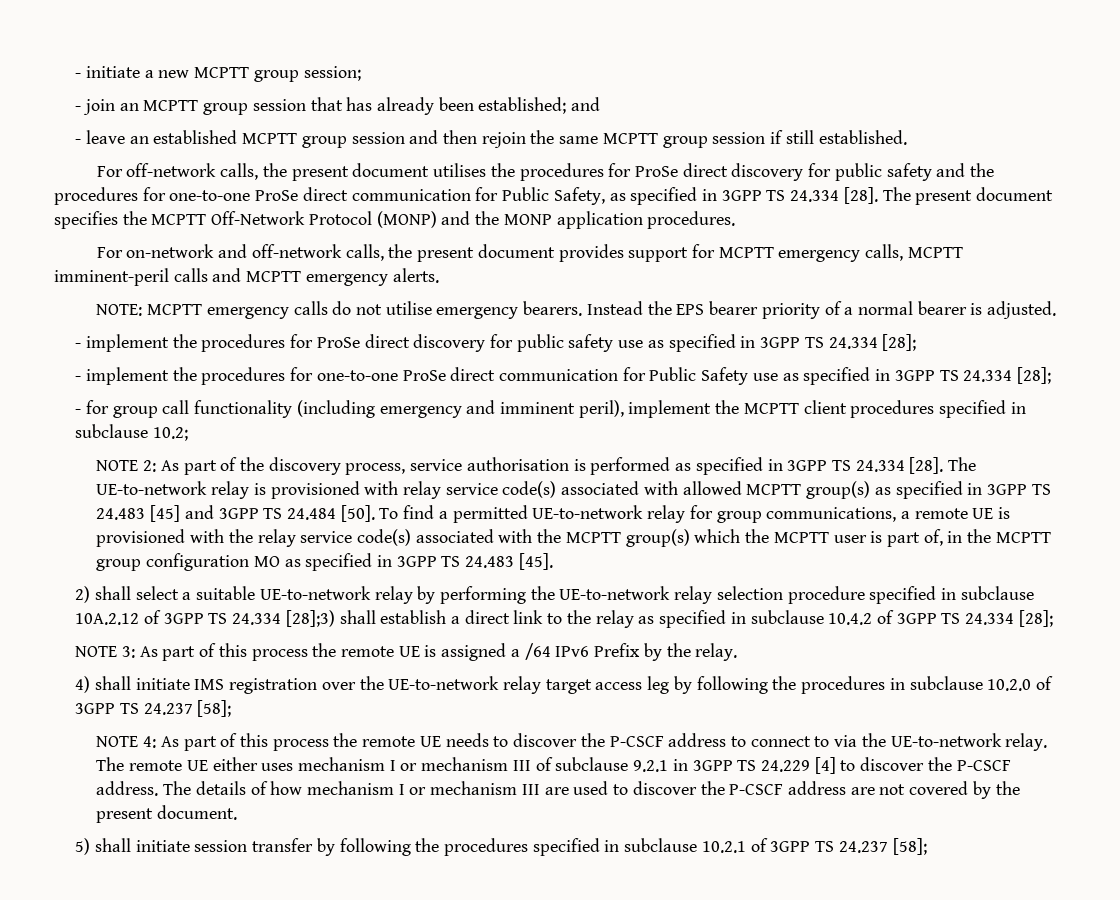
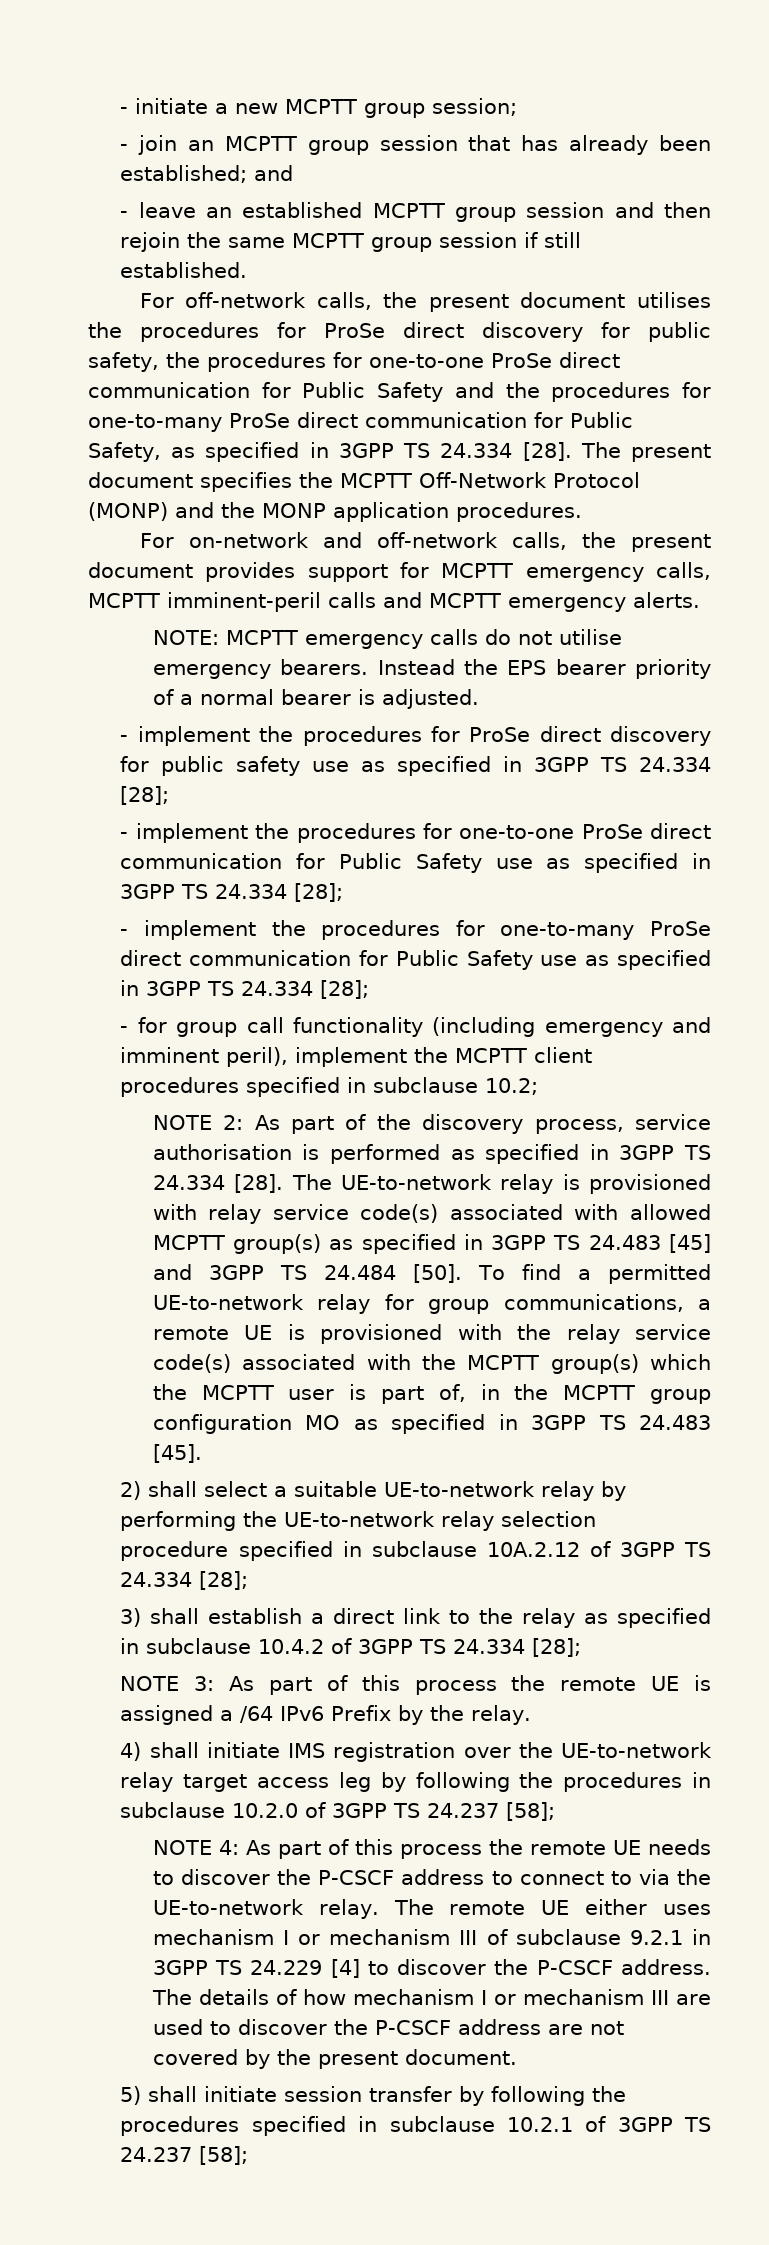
- For off-network calls, the present document utilises the procedures for ProSe direct discovery for public safety and the procedures for one-to-one ProSe direct communication for Public Safety, as specified in 3GPP TS 24.334 [28].
+ For off-network calls, the present document utilises the procedures for ProSe direct discovery for public safety, the procedures for one-to-one ProSe direct communication for Public Safety and the procedures for one-to-many ProSe direct communication for Public Safety, as specified in 3GPP TS 24.334 [28].
+ - implement the procedures for one-to-many ProSe direct communication for Public Safety use as specified in 3GPP TS 24.334 [28];
- 2) shall select a suitable UE-to-network relay by performing the UE-to-network relay selection procedure specified in subclause 10A.2.12 of 3GPP TS 24.334 [28];3) shall establish a direct link to the relay as specified in subclause 10.4.2 of 3GPP TS 24.334 [28];
+ 2) shall select a suitable UE-to-network relay by performing the UE-to-network relay selection procedure specified in subclause 10A.2.12 of 3GPP TS 24.334 [28];
+ 3) shall establish a direct link to the relay as specified in subclause 10.4.2 of 3GPP TS 24.334 [28];

